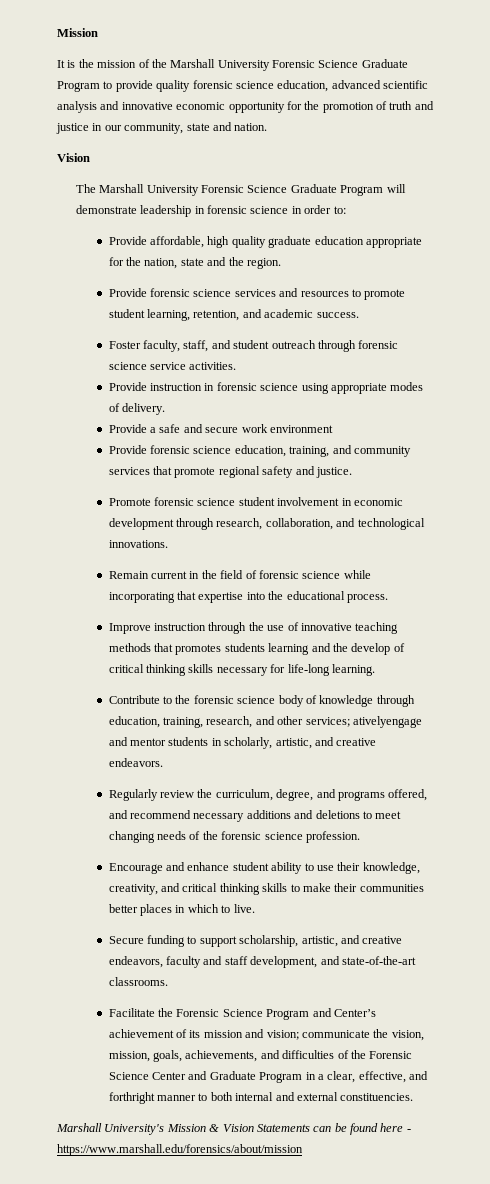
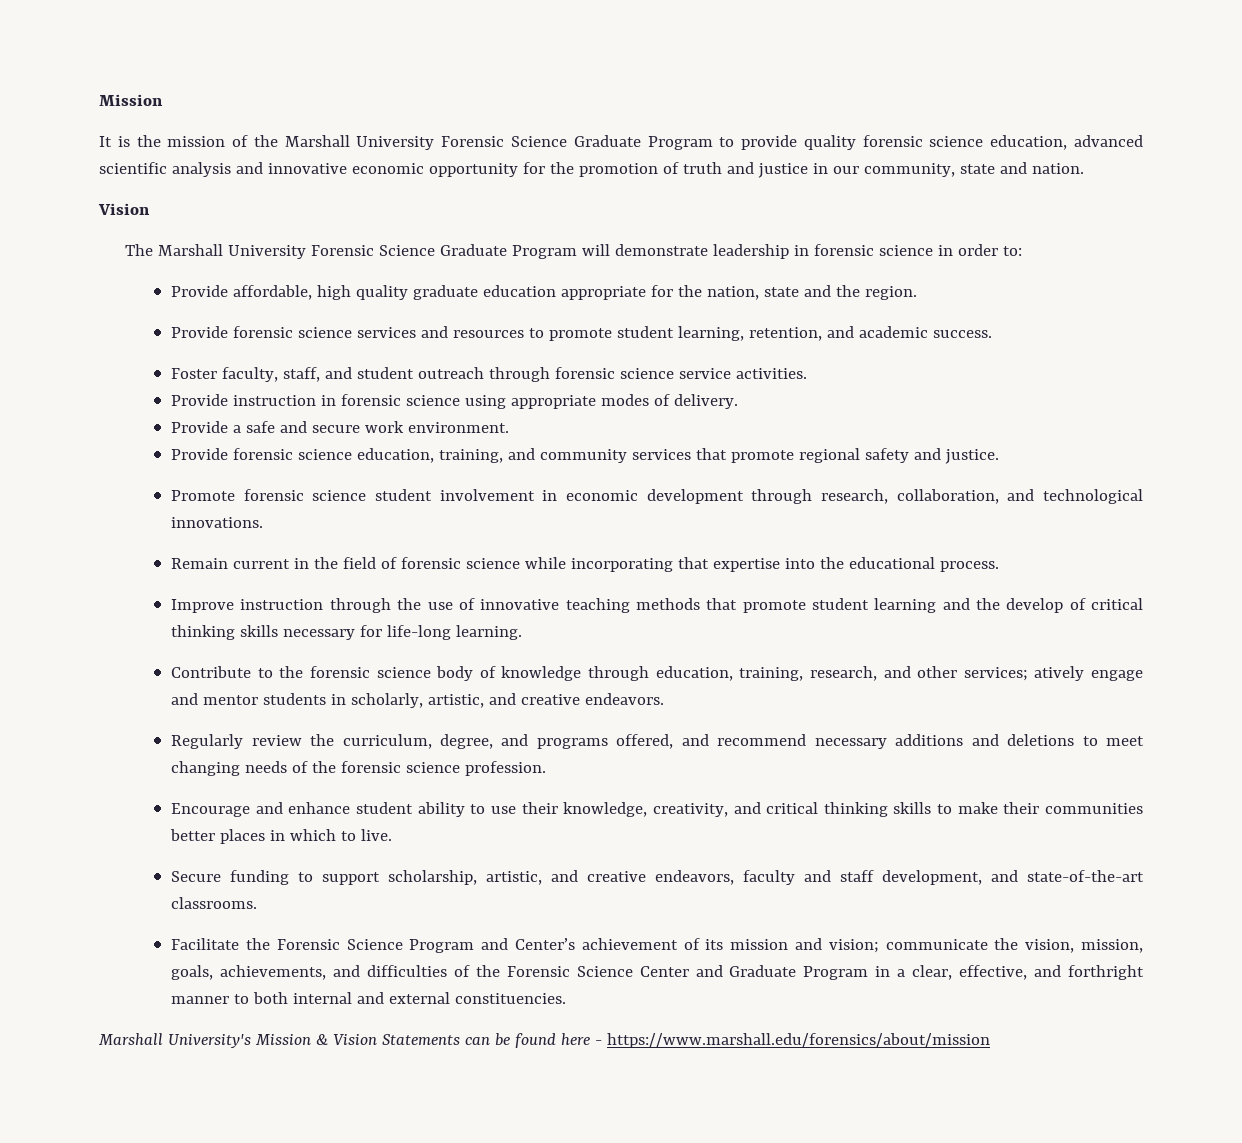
- Provide a safe and secure work environment
+ Provide a safe and secure work environment.
- Improve instruction through the use of innovative teaching methods that promotes students learning and the develop of critical thinking skills necessary for life-long learning.
+ Improve instruction through the use of innovative teaching methods that promote student learning and the develop of critical thinking skills necessary for life-long learning.
- Contribute to the forensic science body of knowledge through education, training, research, and other services; ativelyengage and mentor students in scholarly, artistic, and creative endeavors.
+ Contribute to the forensic science body of knowledge through education, training, research, and other services; atively engage and mentor students in scholarly, artistic, and creative endeavors.

